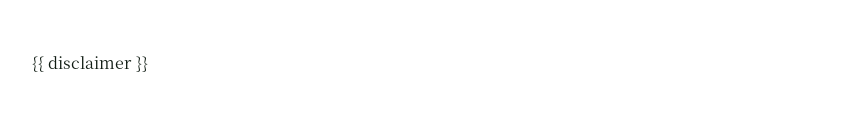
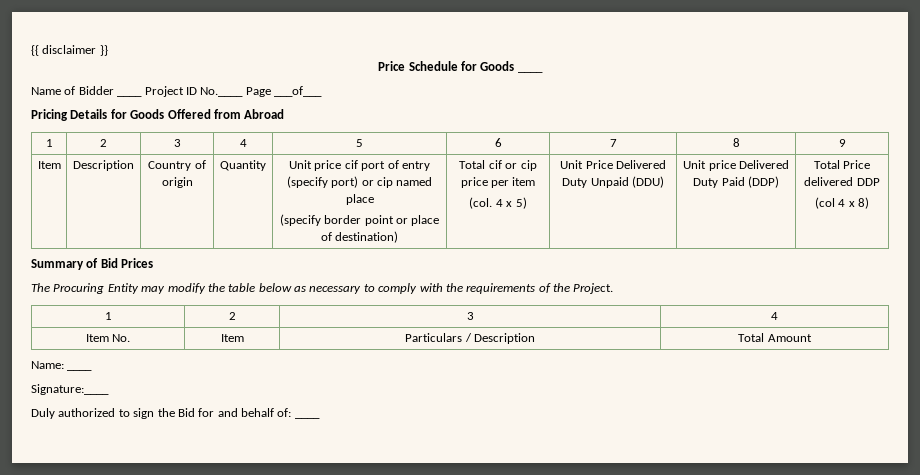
+ Price Schedule for Goods ____
+ Name of Bidder ____ Project ID No.____ Page ___of___
+ Pricing Details for Goods Offered from Abroad
+ 1 | 2 | 3 | 4 | 5 | 6 | 7 | 8 | 9
+ Item | Description | Country of origin | Quantity | Unit price cif port of entry (specify port) or cip named place
+ (specify border point or place of destination) | Total cif or cip price per item
+ (col. 4 x 5) | Unit Price Delivered Duty Unpaid (DDU) | Unit price Delivered Duty Paid (DDP) | Total Price delivered DDP
+ (col 4 x 8)
+ Summary of Bid Prices
+ The Procuring Entity may modify the table below as necessary to comply with the requirements of the Project.
+ 1 | 2 | 3 | 4
+ Item No. | Item | Particulars / Description | Total Amount
+ Name: ____
+ Signature:____
+ Duly authorized to sign the Bid for and behalf of: ____

